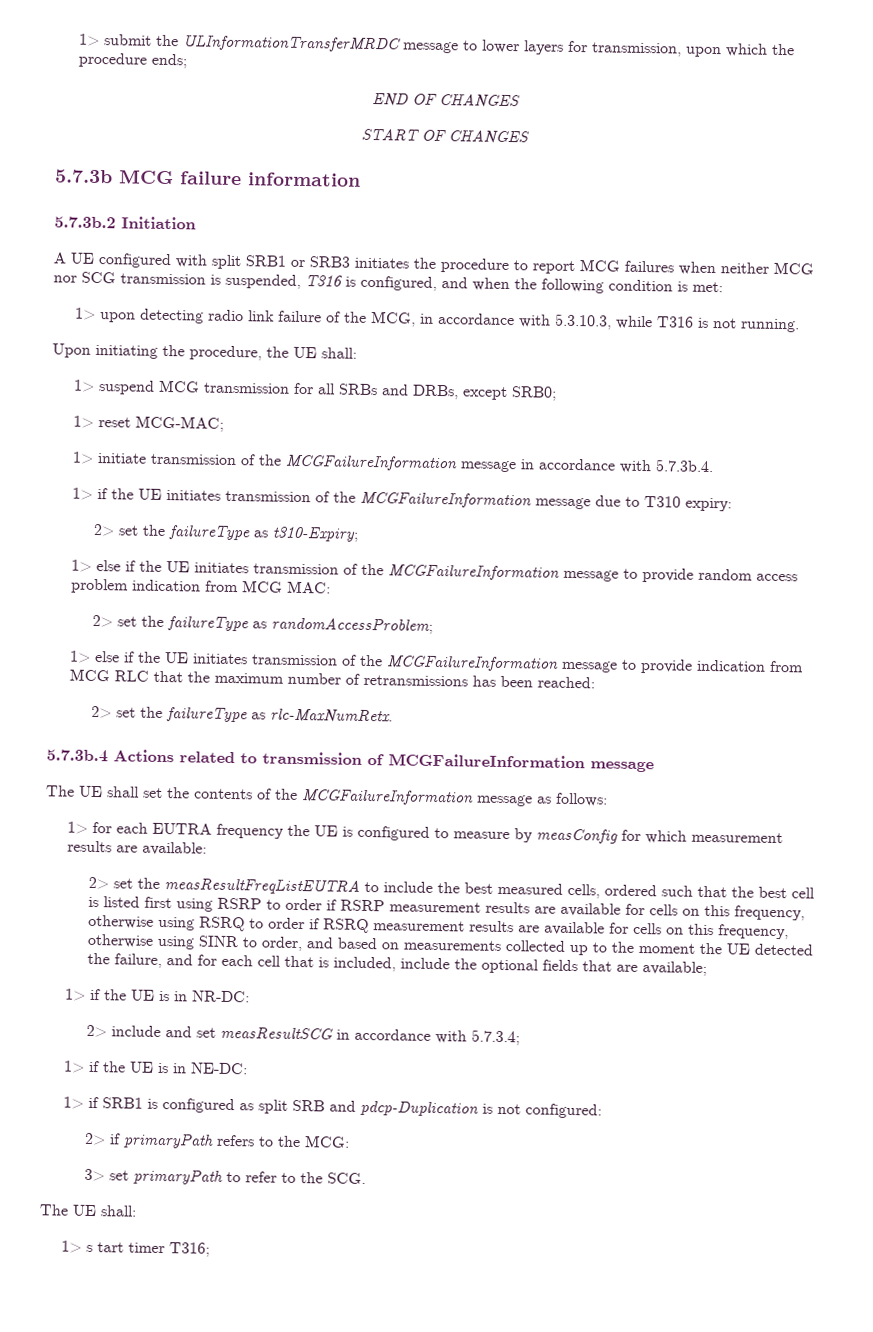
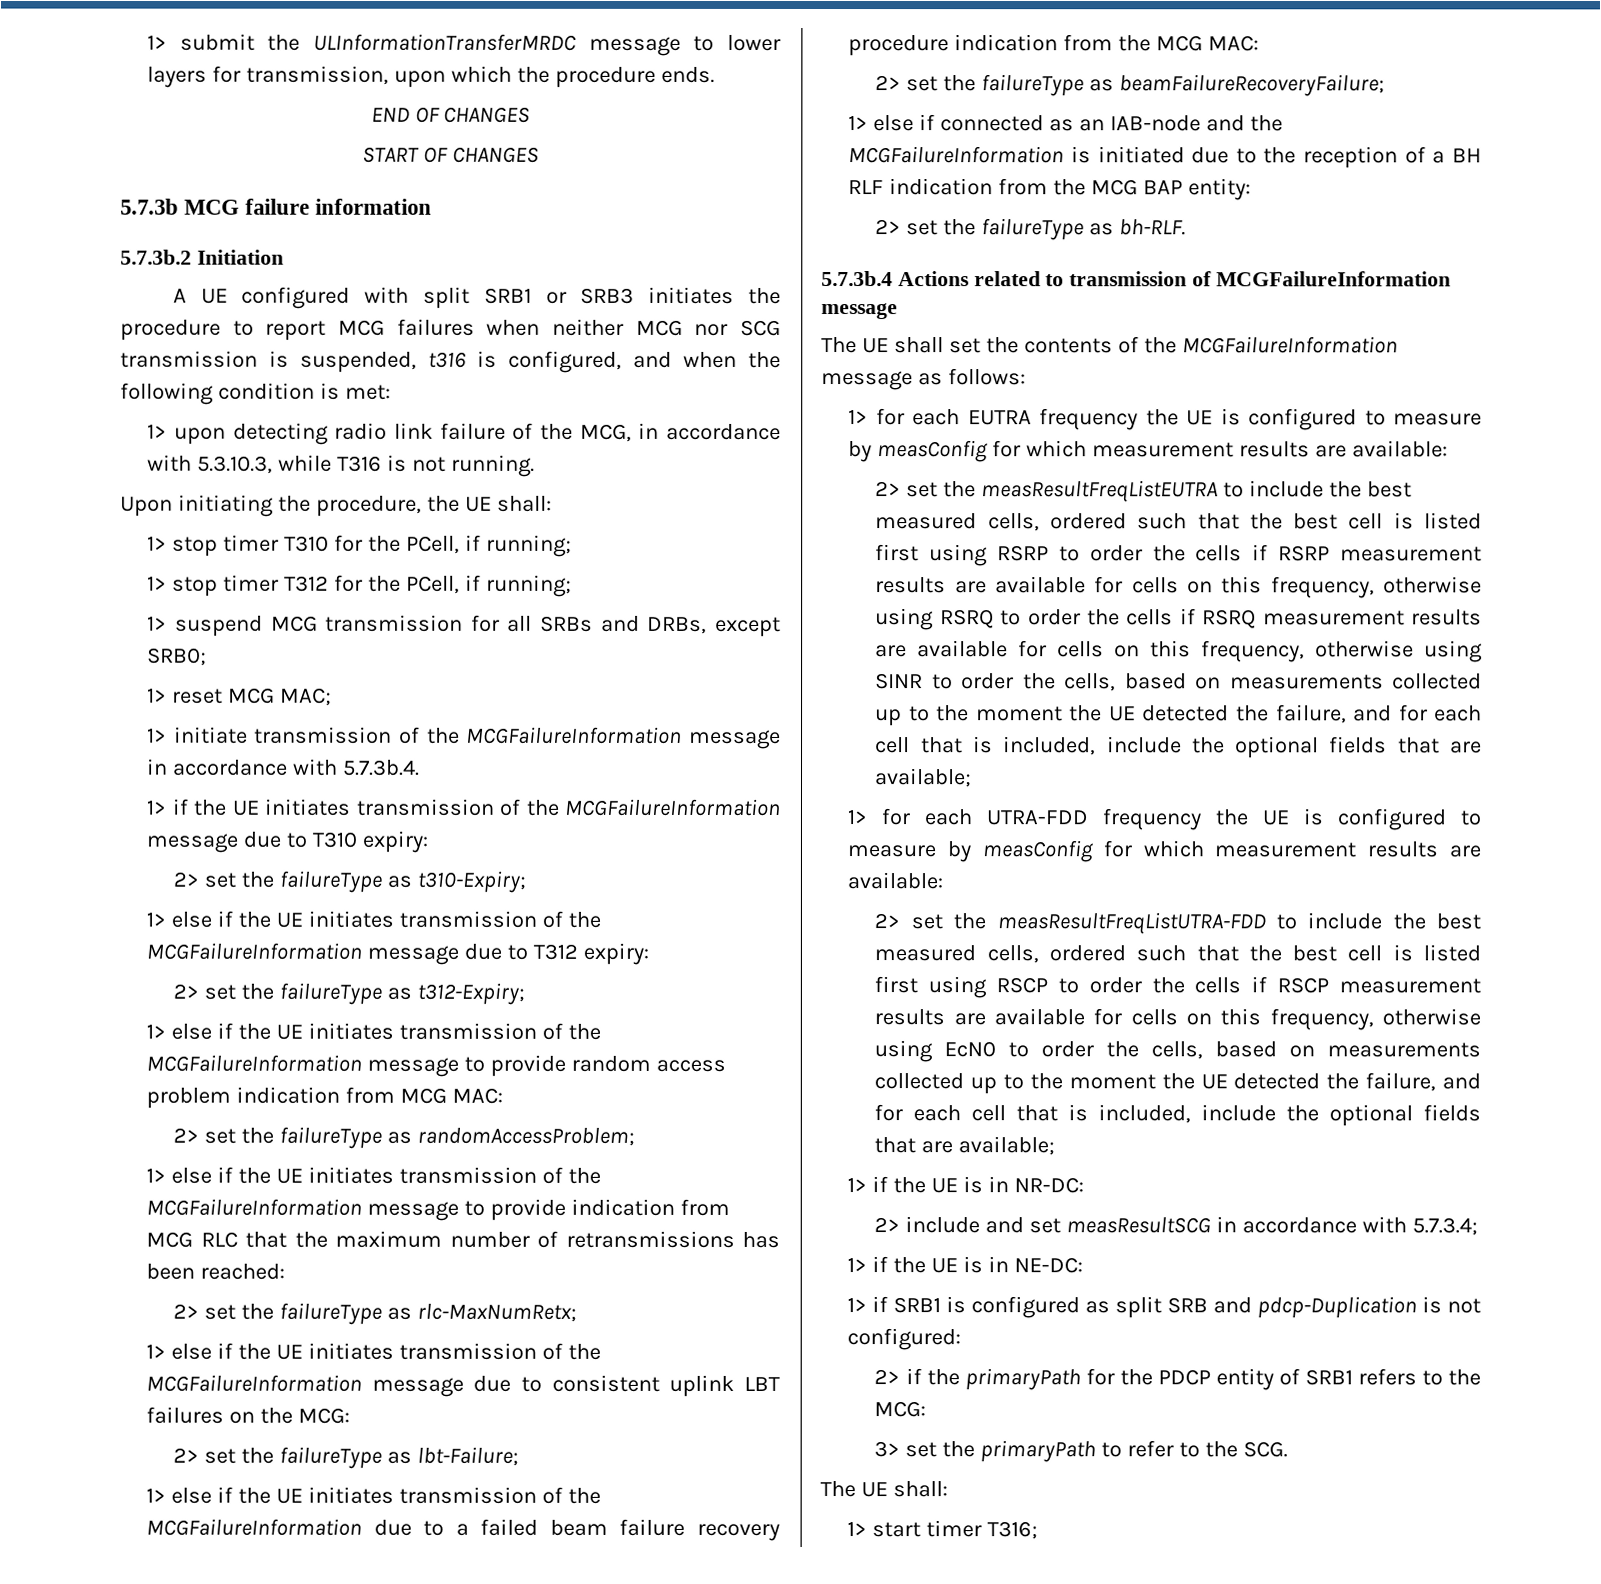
- 1> submit the ULInformationTransferMRDC message to lower layers for transmission, upon which the procedure ends;
+ 1> submit the ULInformationTransferMRDC message to lower layers for transmission, upon which the procedure ends.
- A UE configured with split SRB1 or SRB3 initiates the procedure to report MCG failures when neither MCG nor SCG transmission is suspended, T316 is configured, and when the following condition is met:
+ A UE configured with split SRB1 or SRB3 initiates the procedure to report MCG failures when neither MCG nor SCG transmission is suspended, t316 is configured, and when the following condition is met:
+ 1> stop timer T310 for the PCell, if running;
+ 1> stop timer T312 for the PCell, if running;
- 1> reset MCG-MAC;
+ 1> reset MCG MAC;
+ 1> else if the UE initiates transmission of the MCGFailureInformation message due to T312 expiry:
+ 2> set the failureType as t312-Expiry;
- 2> set the failureType as rlc-MaxNumRetx.
+ 2> set the failureType as rlc-MaxNumRetx;
+ 1> else if the UE initiates transmission of the MCGFailureInformation message due to consistent uplink LBT failures on the MCG:
+ 2> set the failureType as lbt-Failure;
+ 1> else if the UE initiates transmission of the MCGFailureInformation due to a failed beam failure recovery procedure indication from the MCG MAC:
+ 2> set the failureType as beamFailureRecoveryFailure;
+ 1> else if connected as an IAB-node and the MCGFailureInformation is initiated due to the reception of a BH RLF indication from the MCG BAP entity:
+ 2> set the failureType as bh-RLF.
- 2> set the measResultFreqListEUTRA to include the best measured cells, ordered such that the best cell is listed first using RSRP to order if RSRP measurement results are available for cells on this frequency, otherwise using RSRQ to order if RSRQ measurement results are available for cells on this frequency, otherwise using SINR to order, and based on measurements collected up to the moment the UE detected the failure, and for each cell that is included, include the optional fields that are available;
+ 2> set the measResultFreqListEUTRA to include the best measured cells, ordered such that the best cell is listed first using RSRP to order the cells if RSRP measurement results are available for cells on this frequency, otherwise using RSRQ to order the cells if RSRQ measurement results are available for cells on this frequency, otherwise using SINR to order the cells, based on measurements collected up to the moment the UE detected the failure, and for each cell that is included, include the optional fields that are available;
+ 1> for each UTRA-FDD frequency the UE is configured to measure by measConfig for which measurement results are available:
+ 2> set the measResultFreqListUTRA-FDD to include the best measured cells, ordered such that the best cell is listed first using RSCP to order the cells if RSCP measurement results are available for cells on this frequency, otherwise using EcN0 to order the cells, based on measurements collected up to the moment the UE detected the failure, and for each cell that is included, include the optional fields that are available;
- 2> if primaryPath refers to the MCG:
+ 2> if the primaryPath for the PDCP entity of SRB1 refers to the MCG:
- 3> set primaryPath to refer to the SCG.
+ 3> set the primaryPath to refer to the SCG.
- 1> s tart timer T316;
+ 1> start timer T316;

